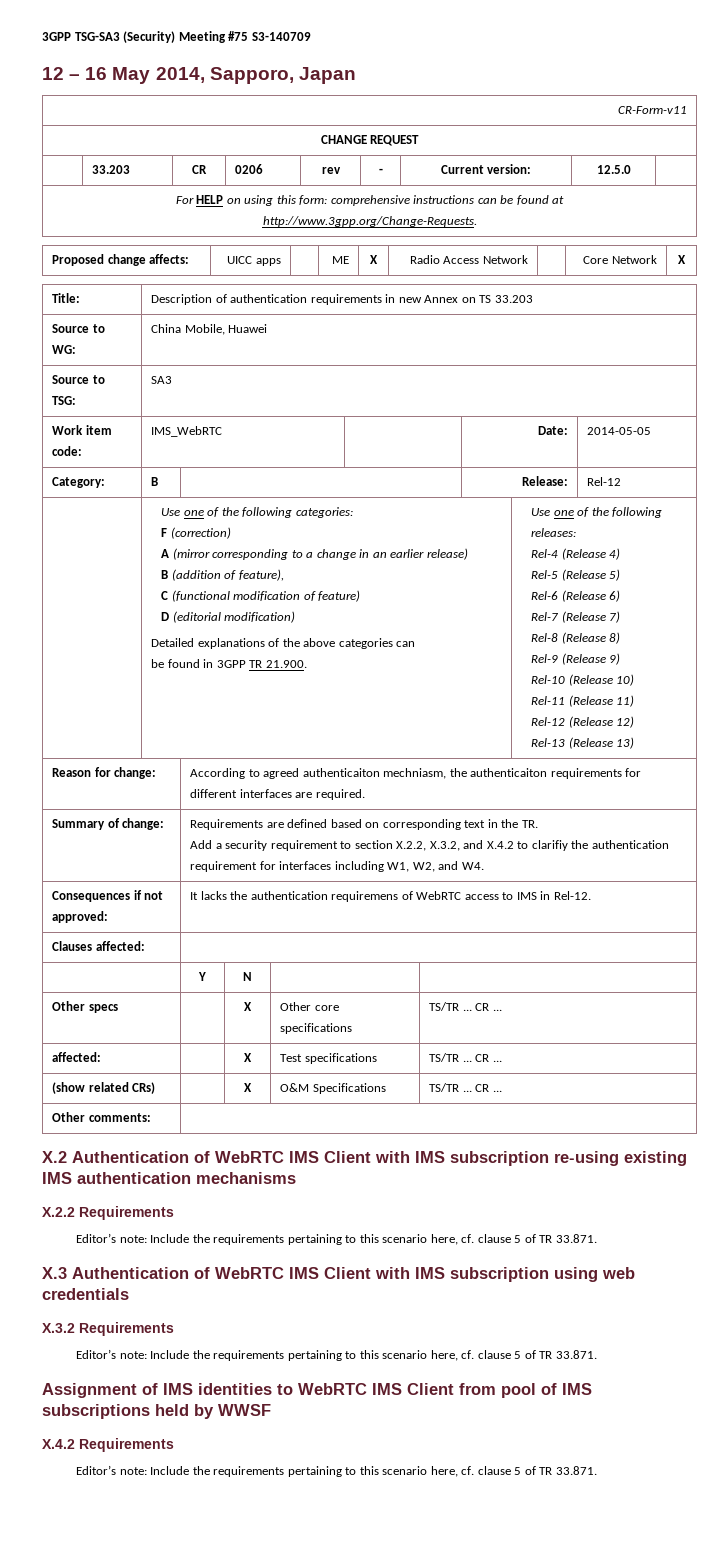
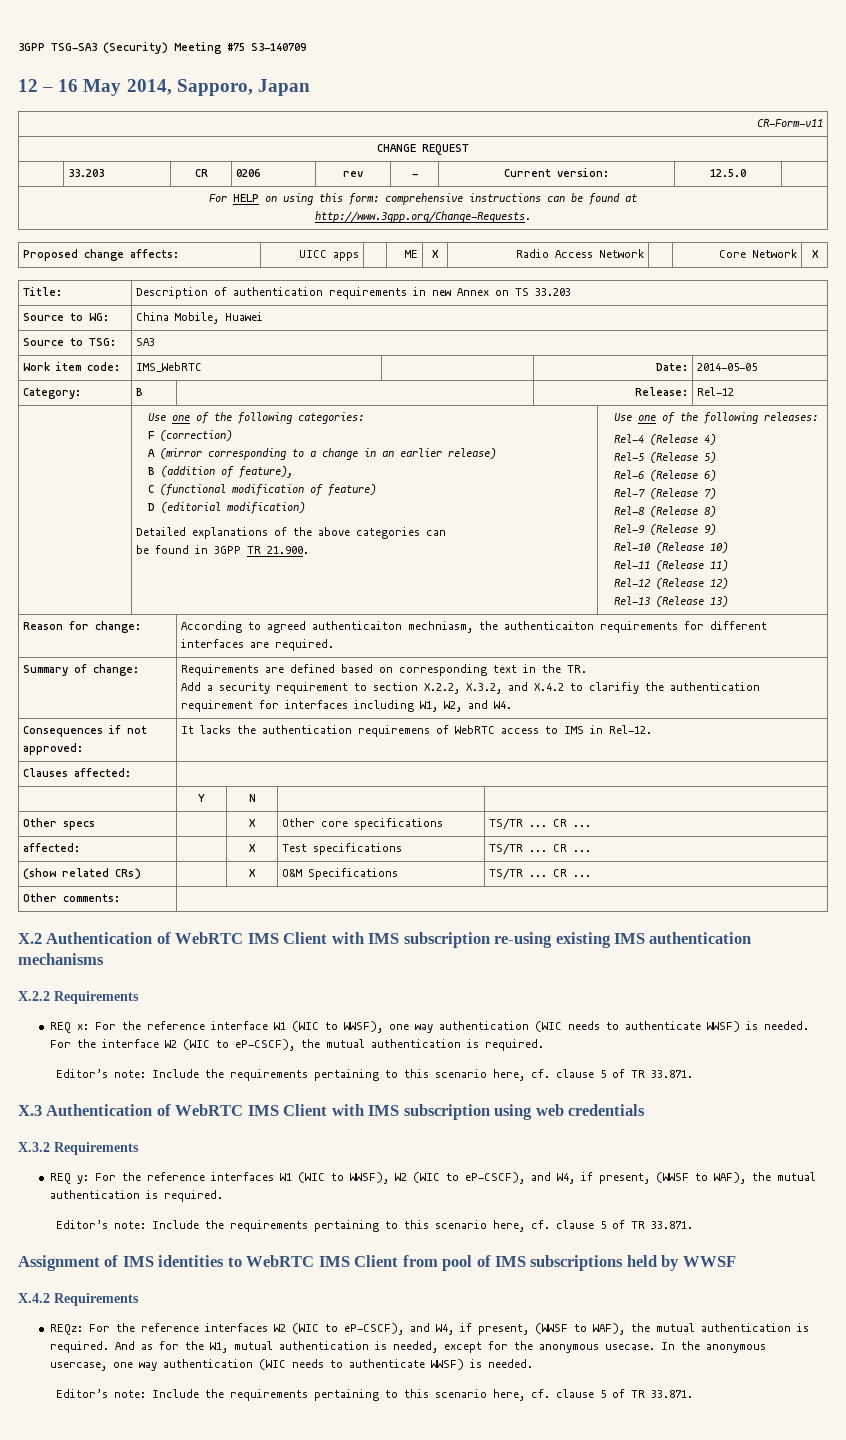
+ REQ x: For the reference interface W1 (WIC to WWSF), one way authentication (WIC needs to authenticate WWSF) is needed. For the interface W2 (WIC to eP-CSCF), the mutual authentication is required.
+ REQ y: For the reference interfaces W1 (WIC to WWSF), W2 (WIC to eP-CSCF), and W4, if present, (WWSF to WAF), the mutual authentication is required.
+ REQz: For the reference interfaces W2 (WIC to eP-CSCF), and W4, if present, (WWSF to WAF), the mutual authentication is required. And as for the W1, mutual authentication is needed, except for the anonymous usecase. In the anonymous usercase, one way authentication (WIC needs to authenticate WWSF) is needed.

